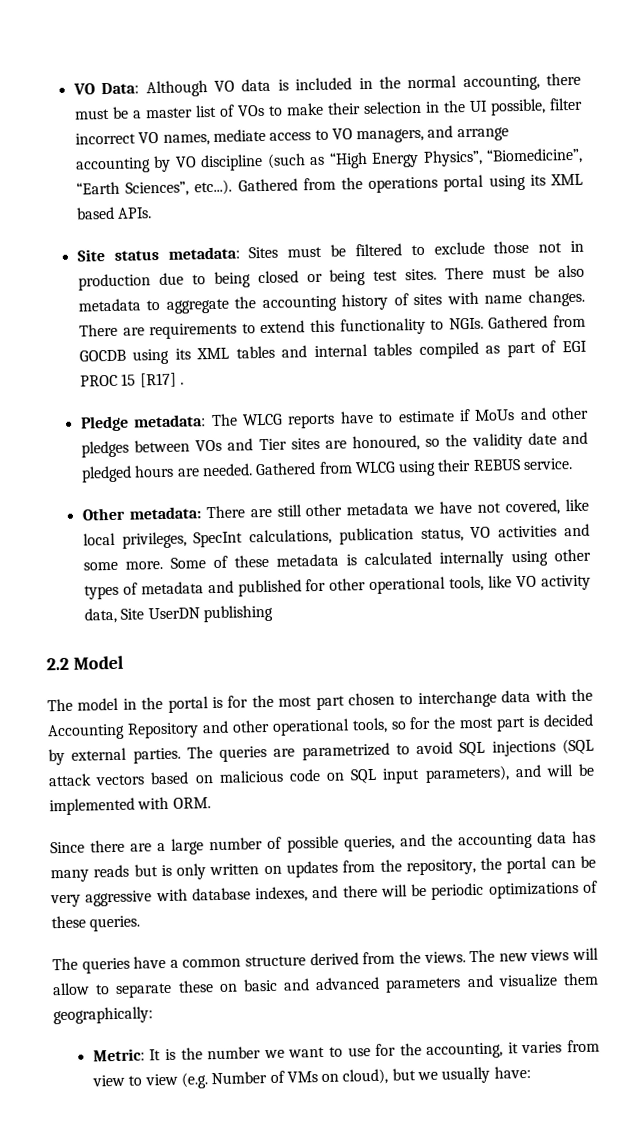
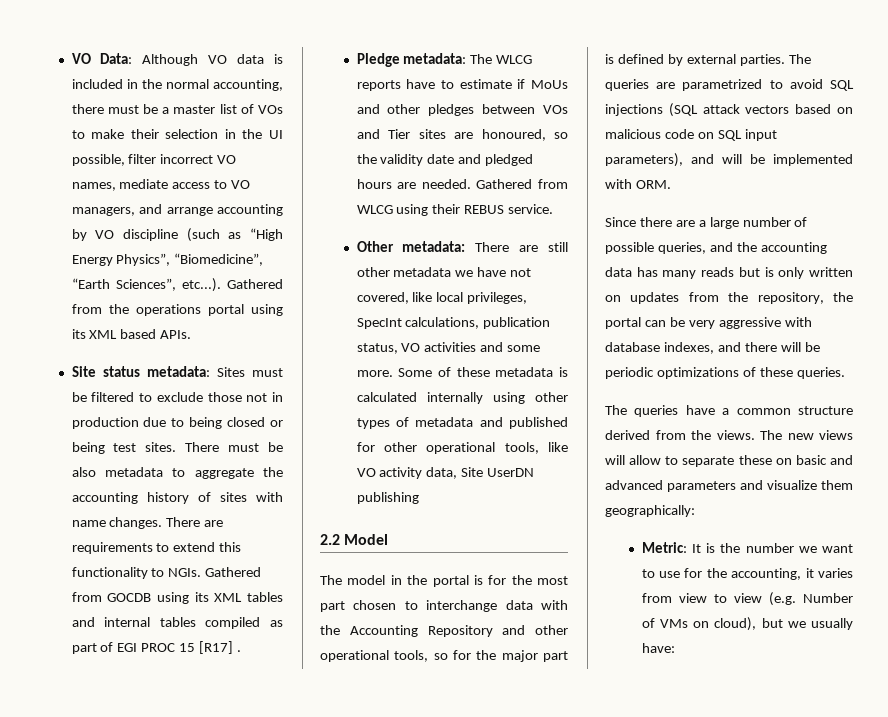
- The model in the portal is for the most part chosen to interchange data with the Accounting Repository and other operational tools, so for the most part is decided by external parties.
+ The model in the portal is for the most part chosen to interchange data with the Accounting Repository and other operational tools, so for the major part is defined by external parties.

